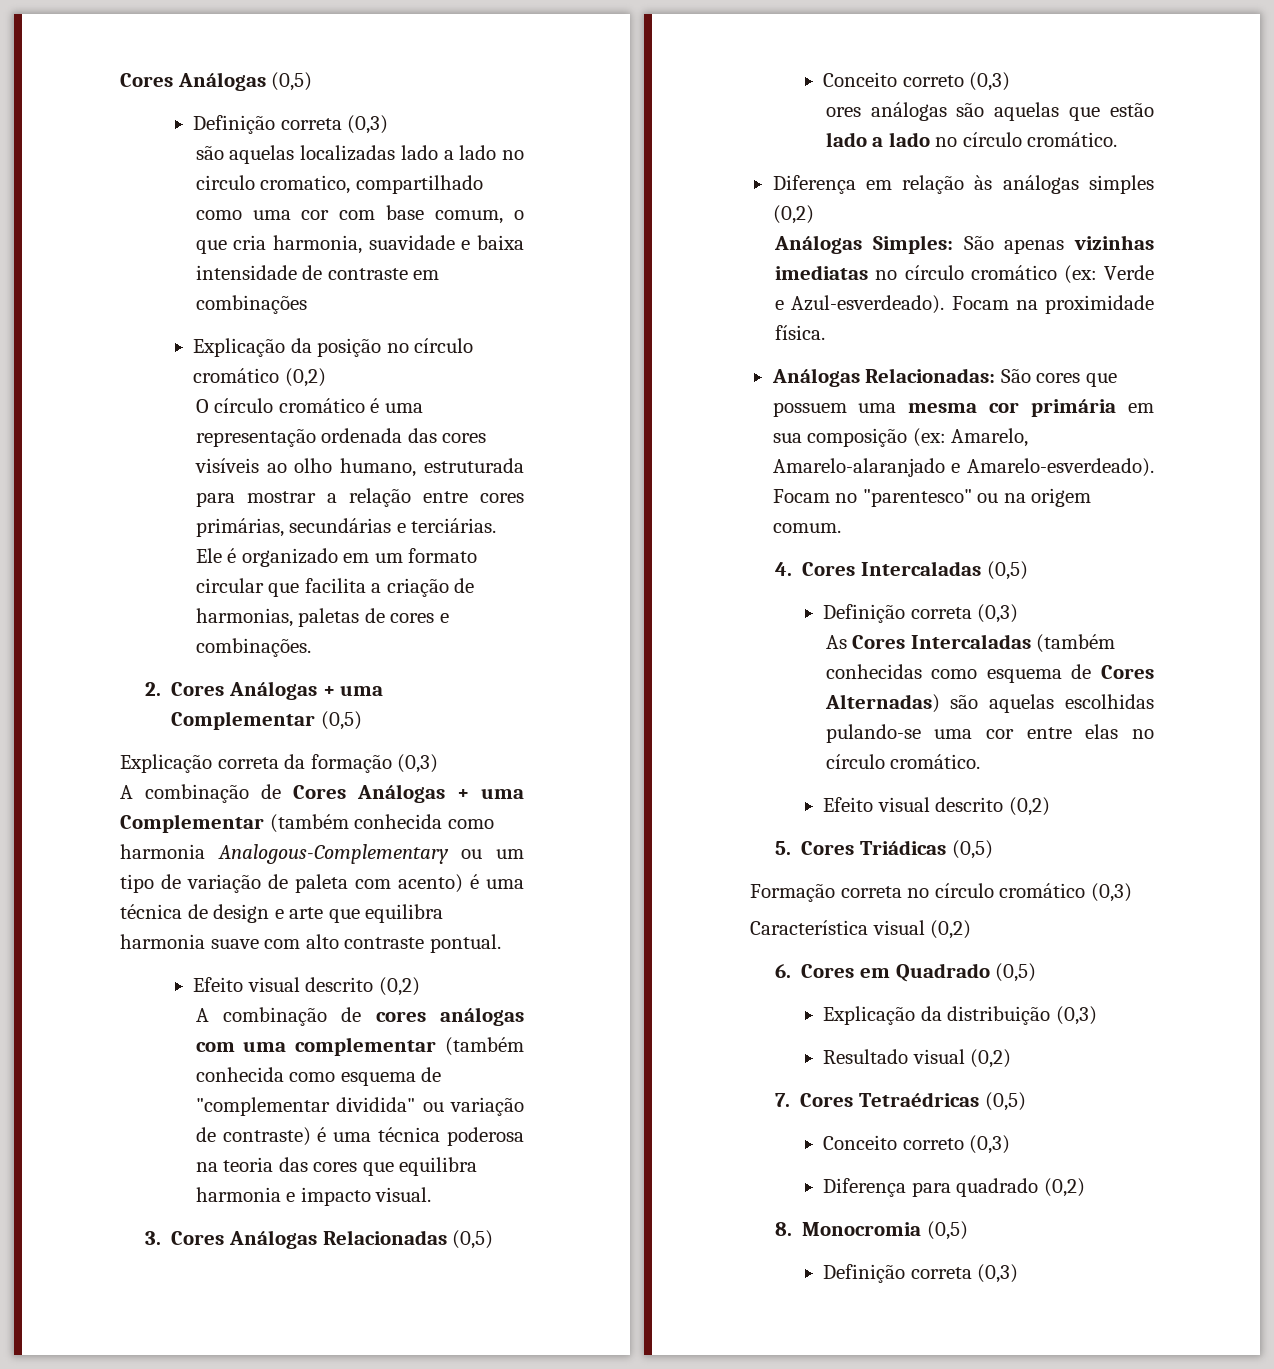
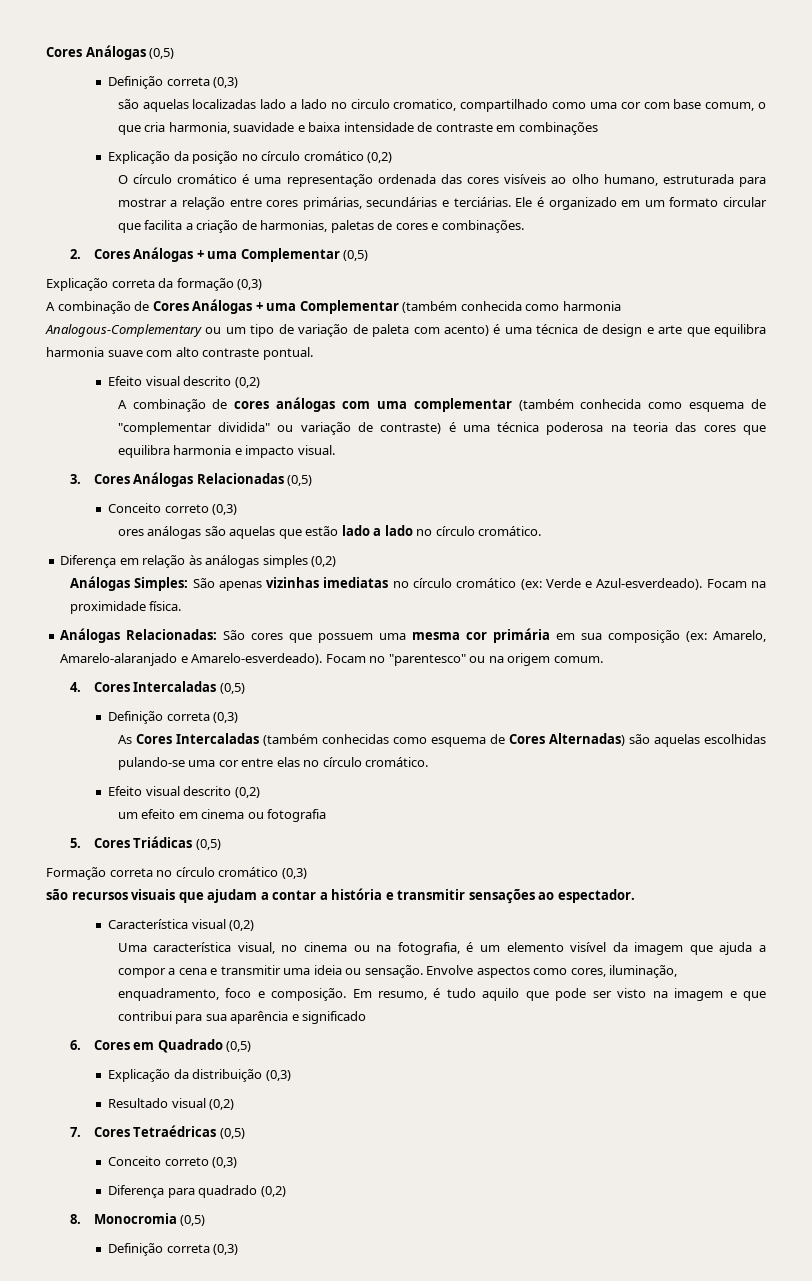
+ um efeito em cinema ou fotografia
+ são recursos visuais que ajudam a contar a história e transmitir sensações ao espectador.
  Característica visual (0,2)
+ Uma característica visual, no cinema ou na fotografia, é um elemento visível da imagem que ajuda a compor a cena e transmitir uma ideia ou sensação. Envolve aspectos como cores, iluminação, enquadramento, foco e composição. Em resumo, é tudo aquilo que pode ser visto na imagem e que contribui para sua aparência e significado

